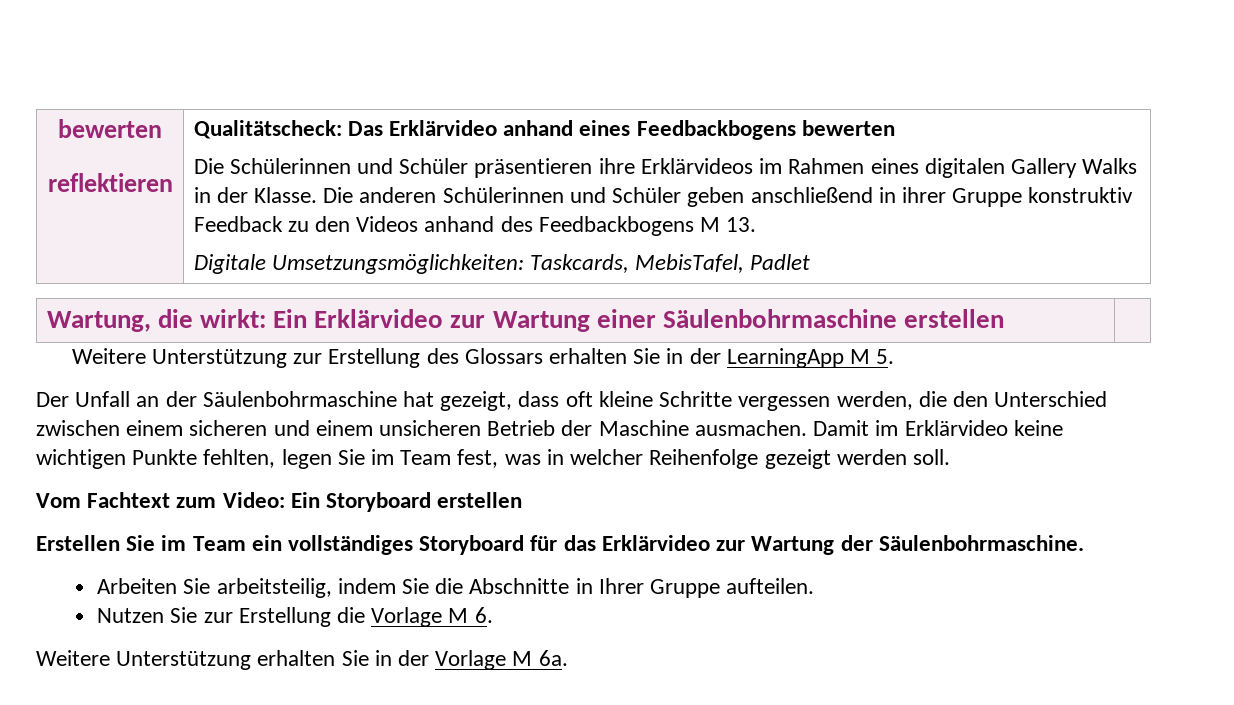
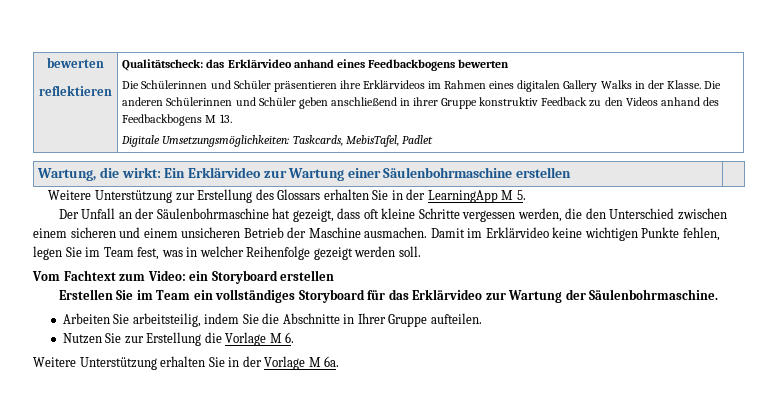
- Qualitätscheck: Das Erklärvideo anhand eines Feedbackbogens bewerten
+ Qualitätscheck: das Erklärvideo anhand eines Feedbackbogens bewerten
- Damit im Erklärvideo keine wichtigen Punkte fehlten, legen Sie im Team fest, was in welcher Reihenfolge gezeigt werden soll.
+ Damit im Erklärvideo keine wichtigen Punkte fehlen, legen Sie im Team fest, was in welcher Reihenfolge gezeigt werden soll.
- Vom Fachtext zum Video: Ein Storyboard erstellen
+ Vom Fachtext zum Video: ein Storyboard erstellen

